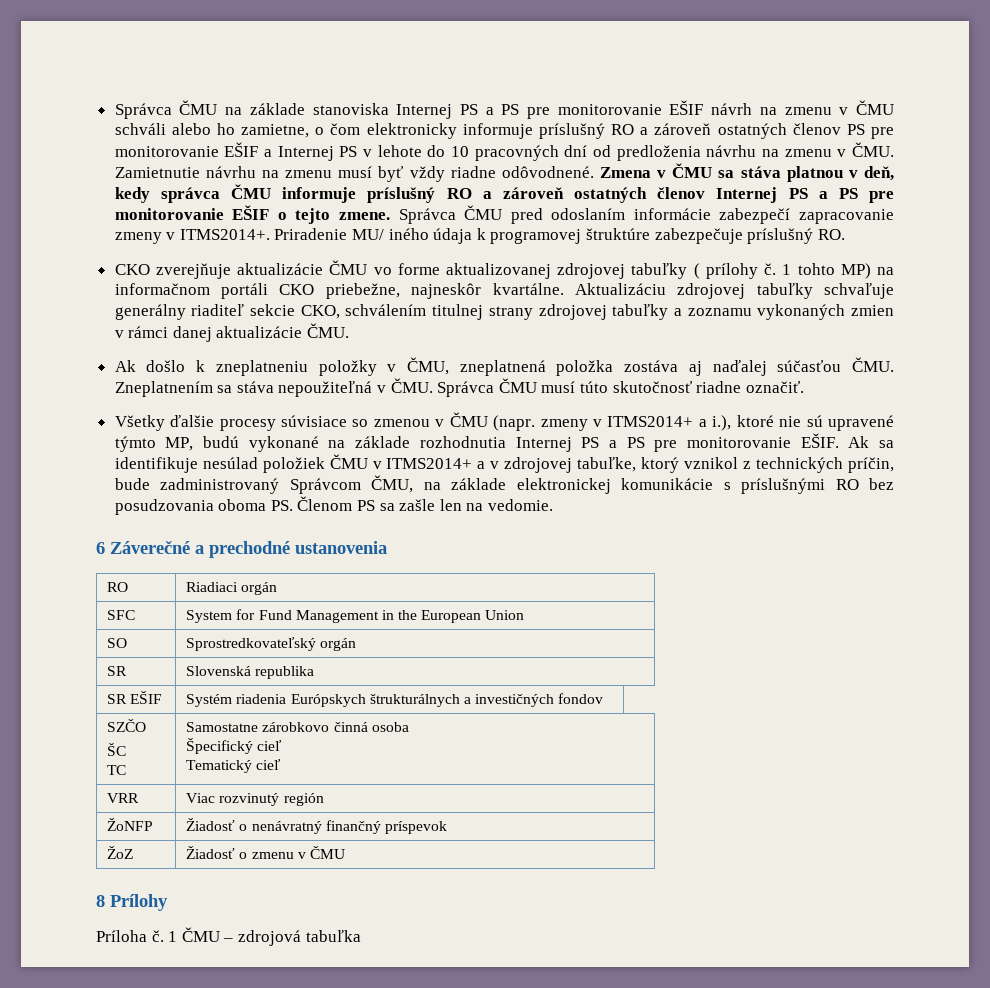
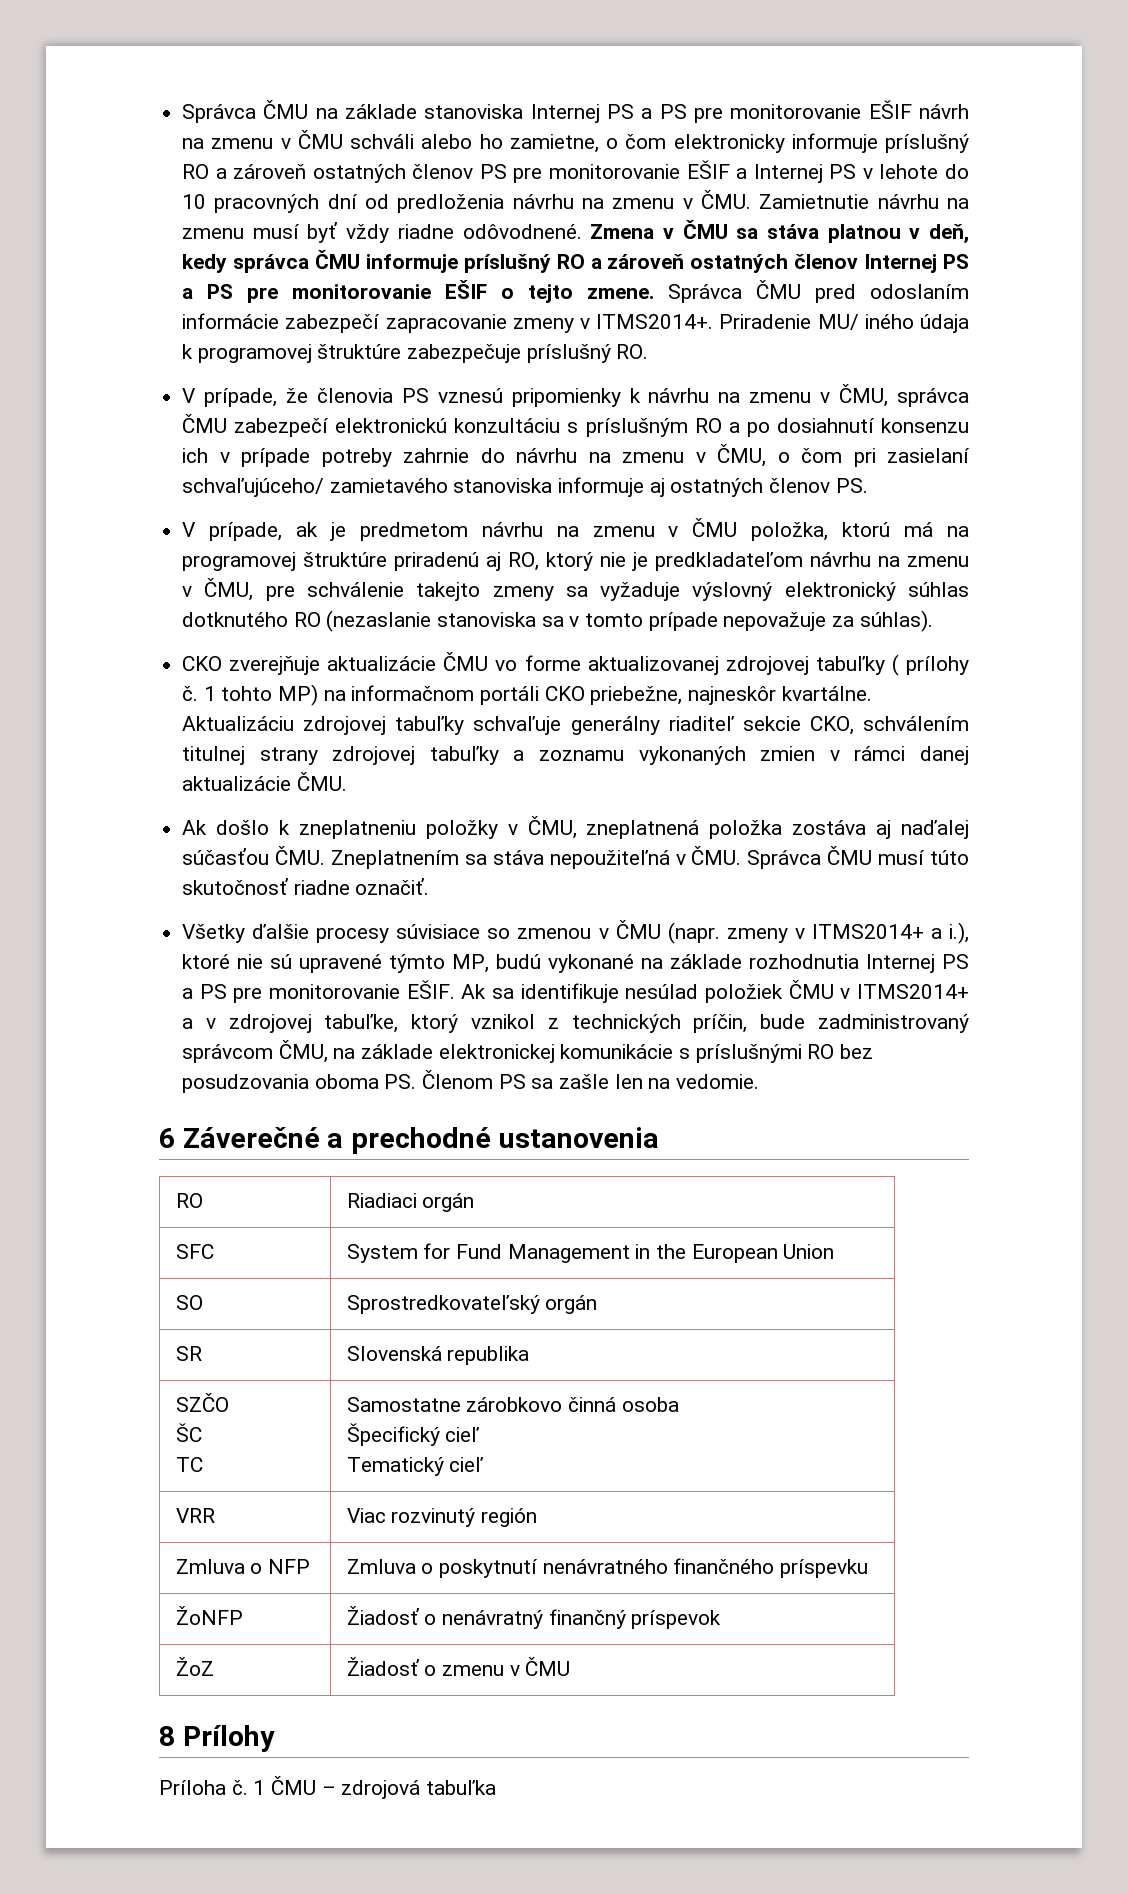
+ V prípade, že členovia PS vznesú pripomienky k návrhu na zmenu v ČMU, správca ČMU zabezpečí elektronickú konzultáciu s príslušným RO a po dosiahnutí konsenzu ich v prípade potreby zahrnie do návrhu na zmenu v ČMU, o čom pri zasielaní schvaľujúceho/ zamietavého stanoviska informuje aj ostatných členov PS.
+ V prípade, ak je predmetom návrhu na zmenu v ČMU položka, ktorú má na programovej štruktúre priradenú aj RO, ktorý nie je predkladateľom návrhu na zmenu v ČMU, pre schválenie takejto zmeny sa vyžaduje výslovný elektronický súhlas dotknutého RO (nezaslanie stanoviska sa v tomto prípade nepovažuje za súhlas).
- Ak sa identifikuje nesúlad položiek ČMU v ITMS2014+ a v zdrojovej tabuľke, ktorý vznikol z technických príčin, bude zadministrovaný Správcom ČMU, na základe elektronickej komunikácie s príslušnými RO bez posudzovania oboma PS. Členom PS sa zašle len na vedomie.
+ Ak sa identifikuje nesúlad položiek ČMU v ITMS2014+ a v zdrojovej tabuľke, ktorý vznikol z technických príčin, bude zadministrovaný správcom ČMU, na základe elektronickej komunikácie s príslušnými RO bez posudzovania oboma PS. Členom PS sa zašle len na vedomie.
- SR EŠIF | Systém riadenia Európskych štrukturálnych a investičných fondov
+ Zmluva o NFP | Zmluva o poskytnutí nenávratného finančného príspevku

